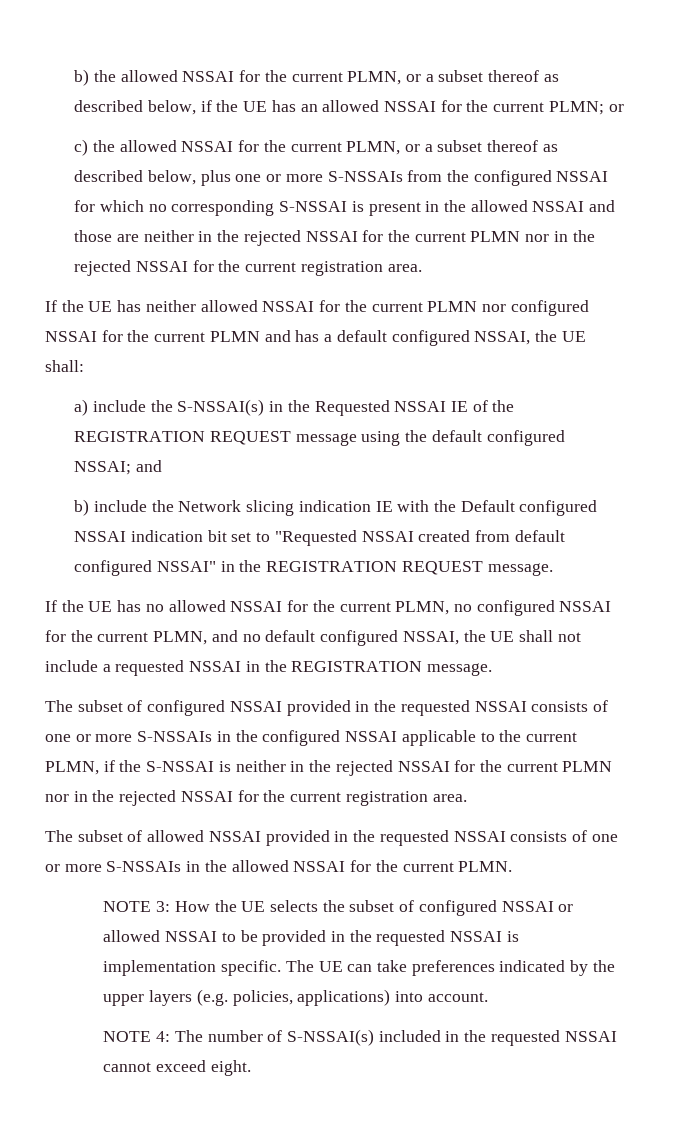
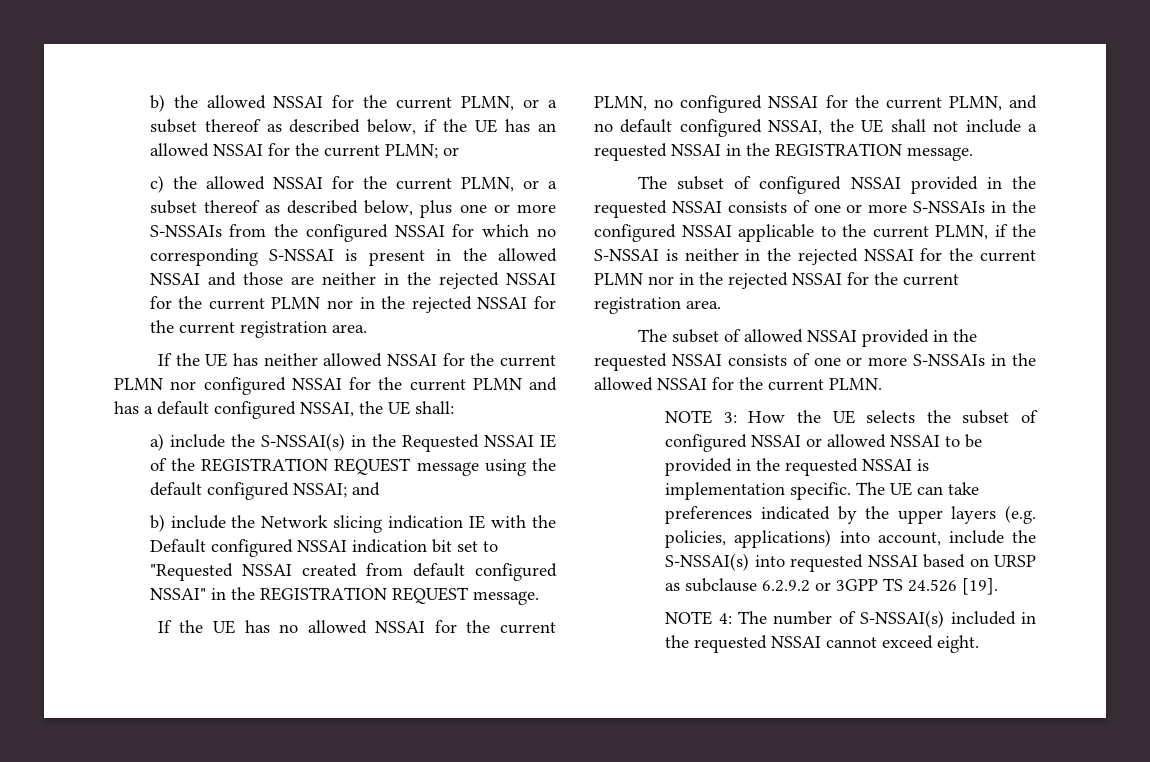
- The UE can take preferences indicated by the upper layers (e.g. policies, applications) into account.
+ The UE can take preferences indicated by the upper layers (e.g. policies, applications) into account, include the S-NSSAI(s) into requested NSSAI based on URSP as subclause 6.2.9.2 or 3GPP TS 24.526 [19].

